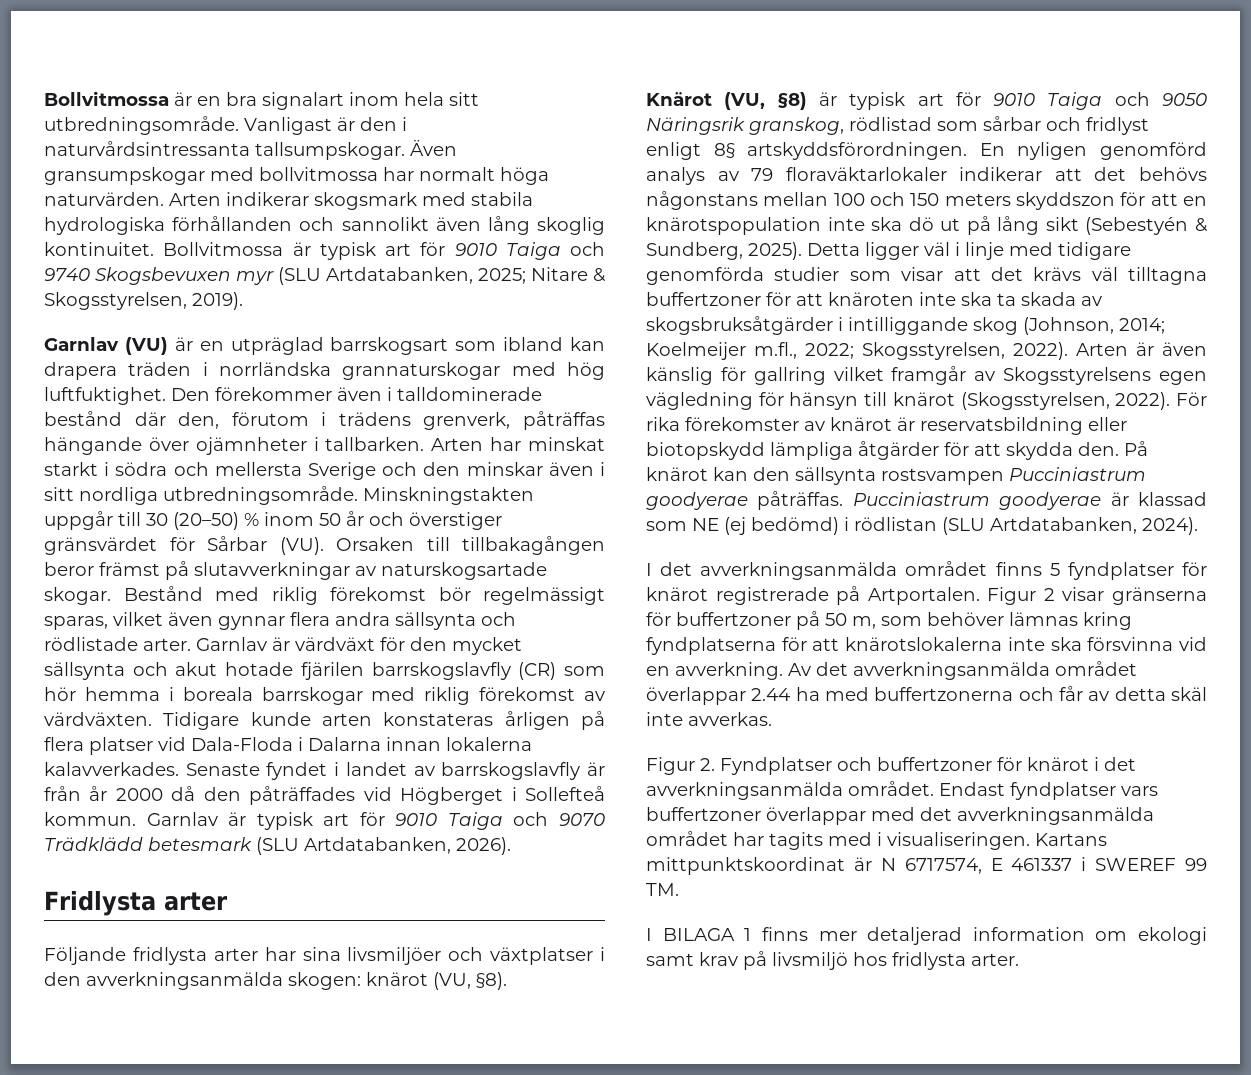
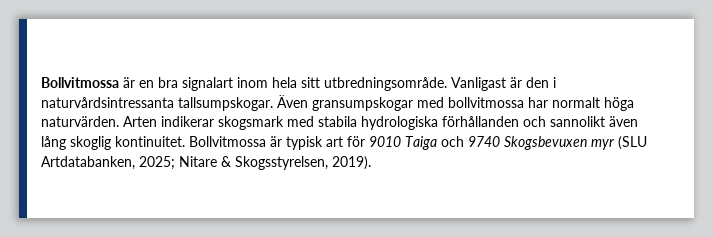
- Garnlav (VU) är en utpräglad barrskogsart som ibland kan drapera träden i norrländska grannaturskogar med hög luftfuktighet. Den förekommer även i talldominerade bestånd där den, förutom i trädens grenverk, påträffas hängande över ojämnheter i tallbarken. Arten har minskat starkt i södra och mellersta Sverige och den minskar även i sitt nordliga utbredningsområde. Minskningstakten uppgår till 30 (20–50) % inom 50 år och överstiger gränsvärdet för Sårbar (VU). Orsaken till tillbakagången beror främst på slutavverkningar av naturskogsartade skogar. Bestånd med riklig förekomst bör regelmässigt sparas, vilket även gynnar flera andra sällsynta och rödlistade arter. Garnlav är värdväxt för den mycket sällsynta och akut hotade fjärilen barrskogslavfly (CR) som hör hemma i boreala barrskogar med riklig förekomst av värdväxten. Tidigare kunde arten konstateras årligen på flera platser vid Dala-Floda i Dalarna innan lokalerna kalavverkades. Senaste fyndet i landet av barrskogslavfly är från år 2000 då den påträffades vid Högberget i Sollefteå kommun. Garnlav är typisk art för 9010 Taiga och 9070 Trädklädd betesmark (SLU Artdatabanken, 2026).
- Fridlysta arter
- Följande fridlysta arter har sina livsmiljöer och växtplatser i den avverkningsanmälda skogen: knärot (VU, §8).
- Knärot (VU, §8) är typisk art för 9010 Taiga och 9050 Näringsrik granskog, rödlistad som sårbar och fridlyst enligt 8§ artskyddsförordningen. En nyligen genomförd analys av 79 floraväktarlokaler indikerar att det behövs någonstans mellan 100 och 150 meters skyddszon för att en knärotspopulation inte ska dö ut på lång sikt (Sebestyén & Sundberg, 2025). Detta ligger väl i linje med tidigare genomförda studier som visar att det krävs väl tilltagna buffertzoner för att knäroten inte ska ta skada av skogsbruksåtgärder i intilliggande skog (Johnson, 2014; Koelmeijer m.fl., 2022; Skogsstyrelsen, 2022). Arten är även känslig för gallring vilket framgår av Skogsstyrelsens egen vägledning för hänsyn till knärot (Skogsstyrelsen, 2022). För rika förekomster av knärot är reservatsbildning eller biotopskydd lämpliga åtgärder för att skydda den. På knärot kan den sällsynta rostsvampen Pucciniastrum goodyerae påträffas. Pucciniastrum goodyerae är klassad som NE (ej bedömd) i rödlistan (SLU Artdatabanken, 2024).
- I det avverkningsanmälda området finns 5 fyndplatser för knärot registrerade på Artportalen. Figur 2 visar gränserna för buffertzoner på 50 m, som behöver lämnas kring fyndplatserna för att knärotslokalerna inte ska försvinna vid en avverkning. Av det avverkningsanmälda området överlappar 2.44 ha med buffertzonerna och får av detta skäl inte avverkas.
- Figur 2. Fyndplatser och buffertzoner för knärot i det avverkningsanmälda området. Endast fyndplatser vars buffertzoner överlappar med det avverkningsanmälda området har tagits med i visualiseringen. Kartans mittpunktskoordinat är N 6717574, E 461337 i SWEREF 99 TM.
- I BILAGA 1 finns mer detaljerad information om ekologi samt krav på livsmiljö hos fridlysta arter.

